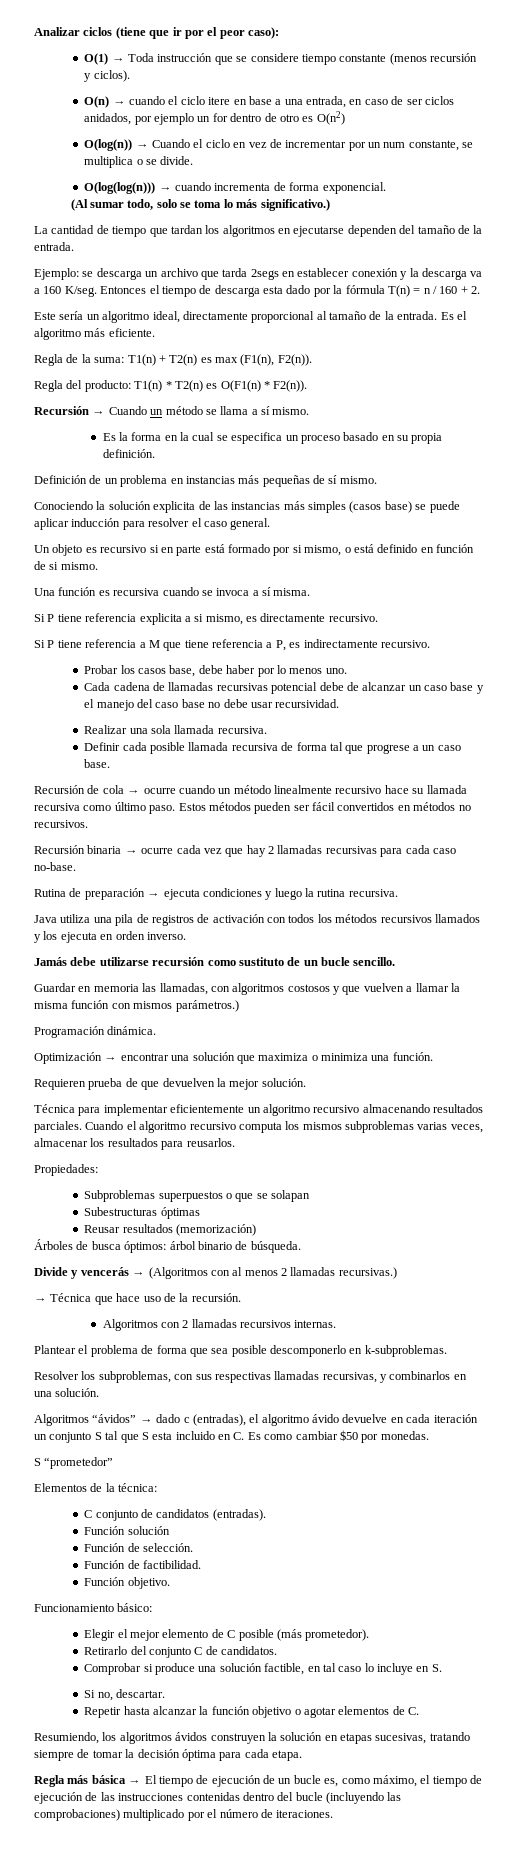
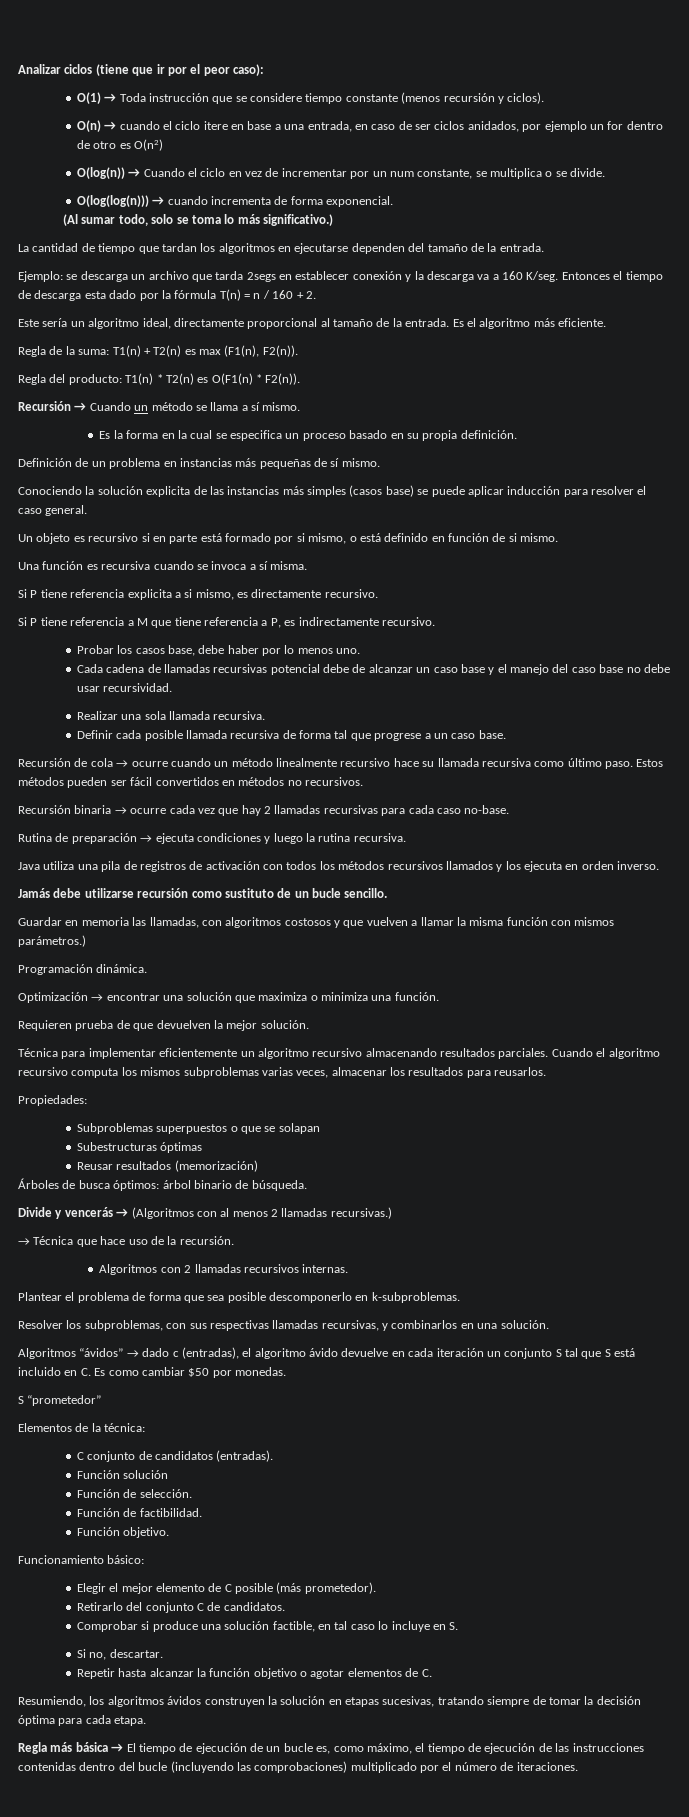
- Algoritmos “ávidos” → dado c (entradas), el algoritmo ávido devuelve en cada iteración un conjunto S tal que S esta incluido en C. Es como cambiar $50 por monedas.
+ Algoritmos “ávidos” → dado c (entradas), el algoritmo ávido devuelve en cada iteración un conjunto S tal que S está incluido en C. Es como cambiar $50 por monedas.

